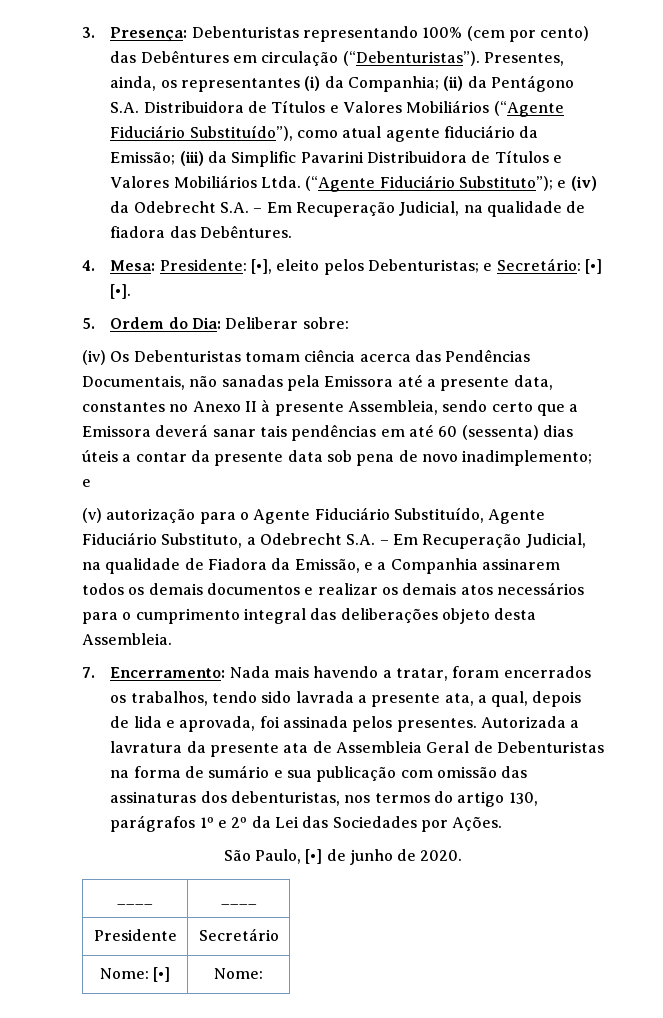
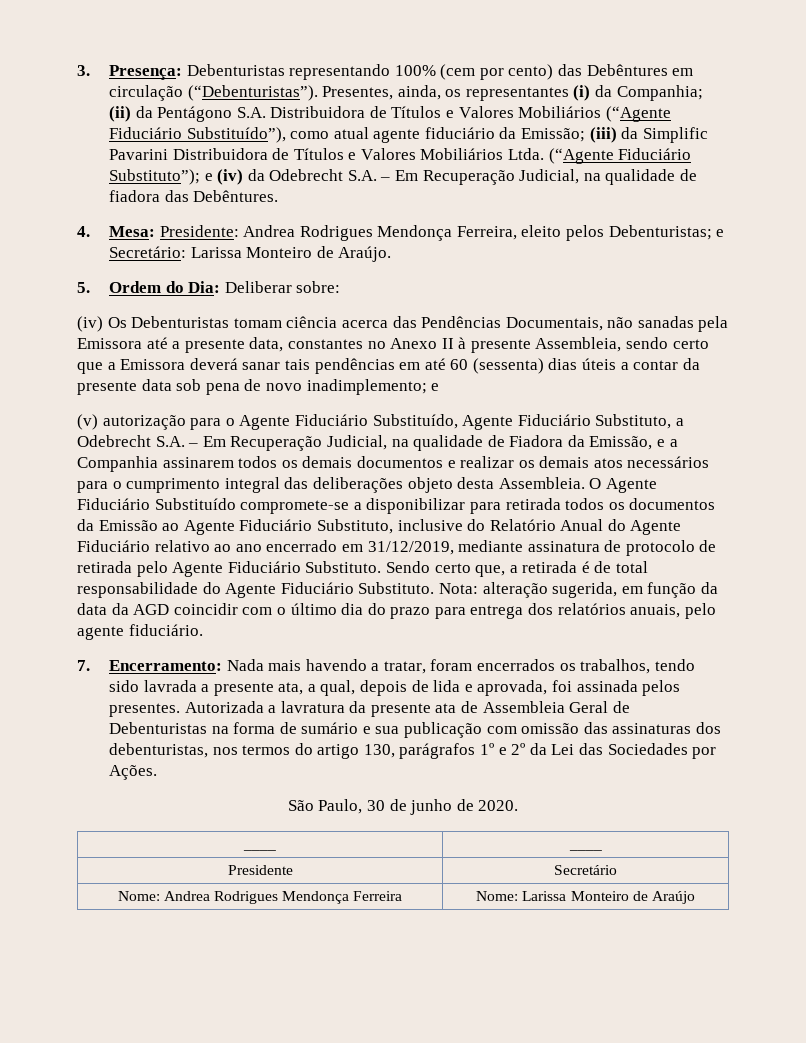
- 4. Mesa: Presidente: [•], eleito pelos Debenturistas; e Secretário: [•] [•].
+ 4. Mesa: Presidente: Andrea Rodrigues Mendonça Ferreira, eleito pelos Debenturistas; e Secretário: Larissa Monteiro de Araújo.
+ O Agente Fiduciário Substituído compromete-se a disponibilizar para retirada todos os documentos da Emissão ao Agente Fiduciário Substituto, inclusive do Relatório Anual do Agente Fiduciário relativo ao ano encerrado em 31/12/2019, mediante assinatura de protocolo de retirada pelo Agente Fiduciário Substituto. Sendo certo que, a retirada é de total responsabilidade do Agente Fiduciário Substituto. Nota: alteração sugerida, em função da data da AGD coincidir com o último dia do prazo para entrega dos relatórios anuais, pelo agente fiduciário.
- São Paulo, [•] de junho de 2020.
+ São Paulo, 30 de junho de 2020.
- Nome: [•] | Nome:
+ Nome: Andrea Rodrigues Mendonça Ferreira | Nome: Larissa Monteiro de Araújo

